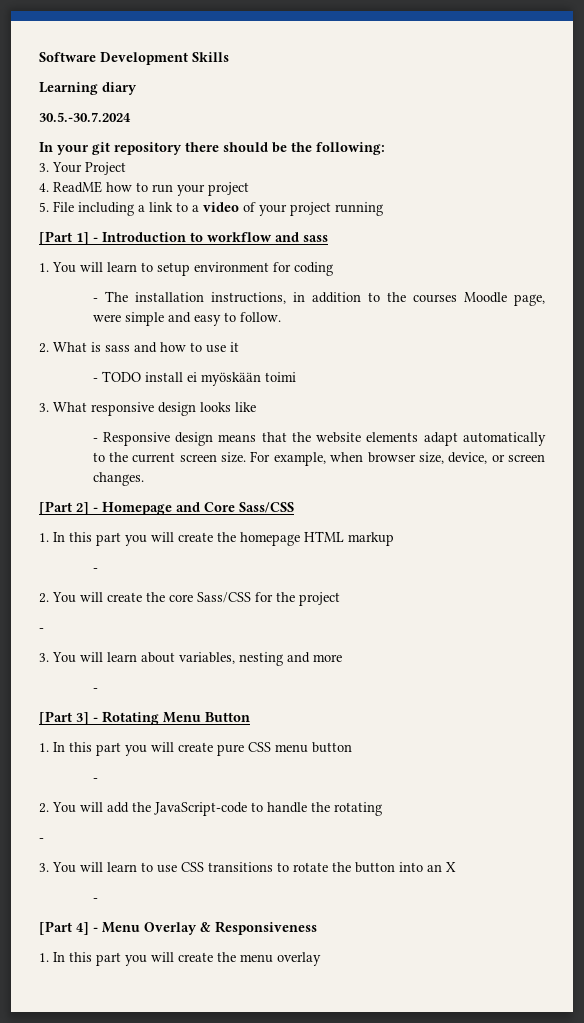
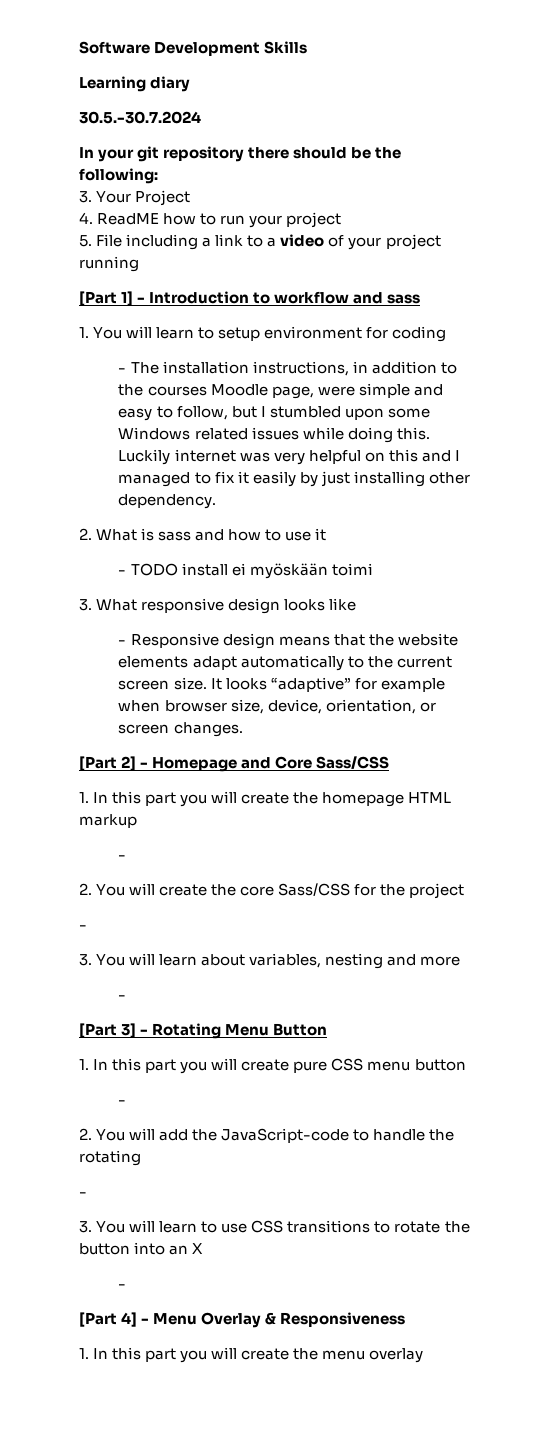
- - The installation instructions, in addition to the courses Moodle page, were simple and easy to follow.
+ - The installation instructions, in addition to the courses Moodle page, were simple and easy to follow, but I stumbled upon some Windows related issues while doing this. Luckily internet was very helpful on this and I managed to fix it easily by just installing other dependency.
- For example, when browser size, device, or screen changes.
+ It looks “adaptive” for example when browser size, device, orientation, or screen changes.

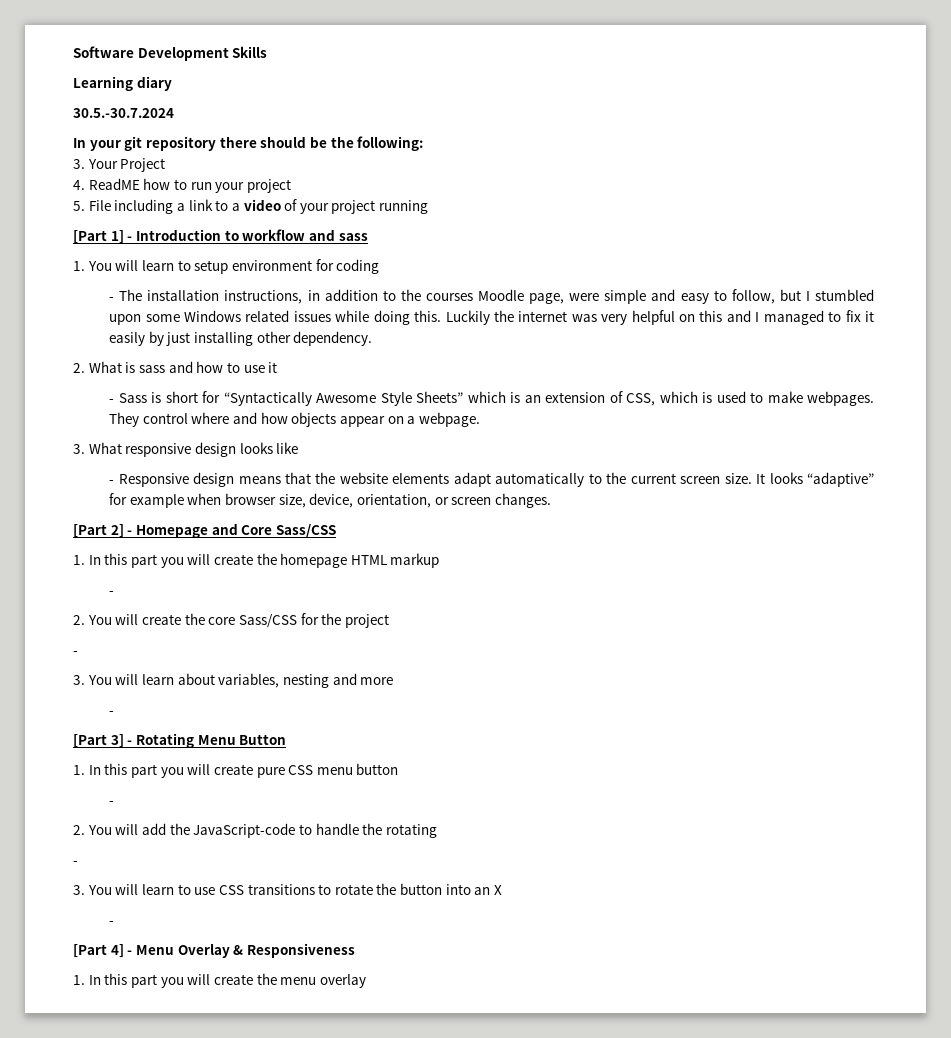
- Luckily internet was very helpful on this and I managed to fix it easily by just installing other dependency.
+ Luckily the internet was very helpful on this and I managed to fix it easily by just installing other dependency.
- - TODO install ei myöskään toimi
+ - Sass is short for “Syntactically Awesome Style Sheets” which is an extension of CSS, which is used to make webpages. They control where and how objects appear on a webpage.

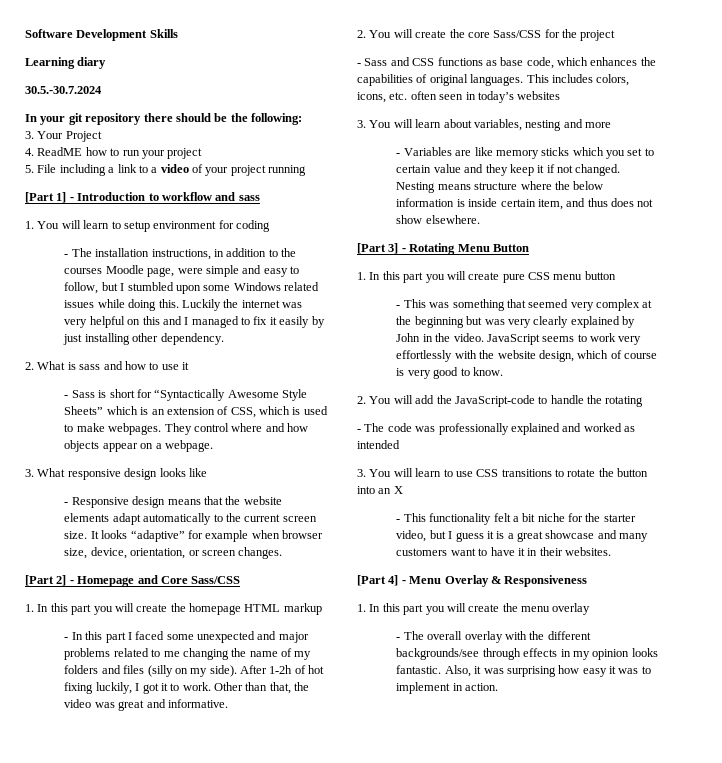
  1. In this part you will create the homepage HTML markup
- -
+ - In this part I faced some unexpected and major problems related to me changing the name of my folders and files (silly on my side). After 1-2h of hot fixing luckily, I got it to work. Other than that, the video was great and informative.
  2. You will create the core Sass/CSS for the project
- -
+ - Sass and CSS functions as base code, which enhances the capabilities of original languages. This includes colors, icons, etc. often seen in today’s websites
  3. You will learn about variables, nesting and more
- -
+ - Variables are like memory sticks which you set to certain value and they keep it if not changed. Nesting means structure where the below information is inside certain item, and thus does not show elsewhere.
  1. In this part you will create pure CSS menu button
- -
+ - This was something that seemed very complex at the beginning but was very clearly explained by John in the video. JavaScript seems to work very effortlessly with the website design, which of course is very good to know.
  2. You will add the JavaScript-code to handle the rotating
- -
+ - The code was professionally explained and worked as intended
  3. You will learn to use CSS transitions to rotate the button into an X
- -
+ - This functionality felt a bit niche for the starter video, but I guess it is a great showcase and many customers want to have it in their websites.
+ - The overall overlay with the different backgrounds/see through effects in my opinion looks fantastic. Also, it was surprising how easy it was to implement in action.

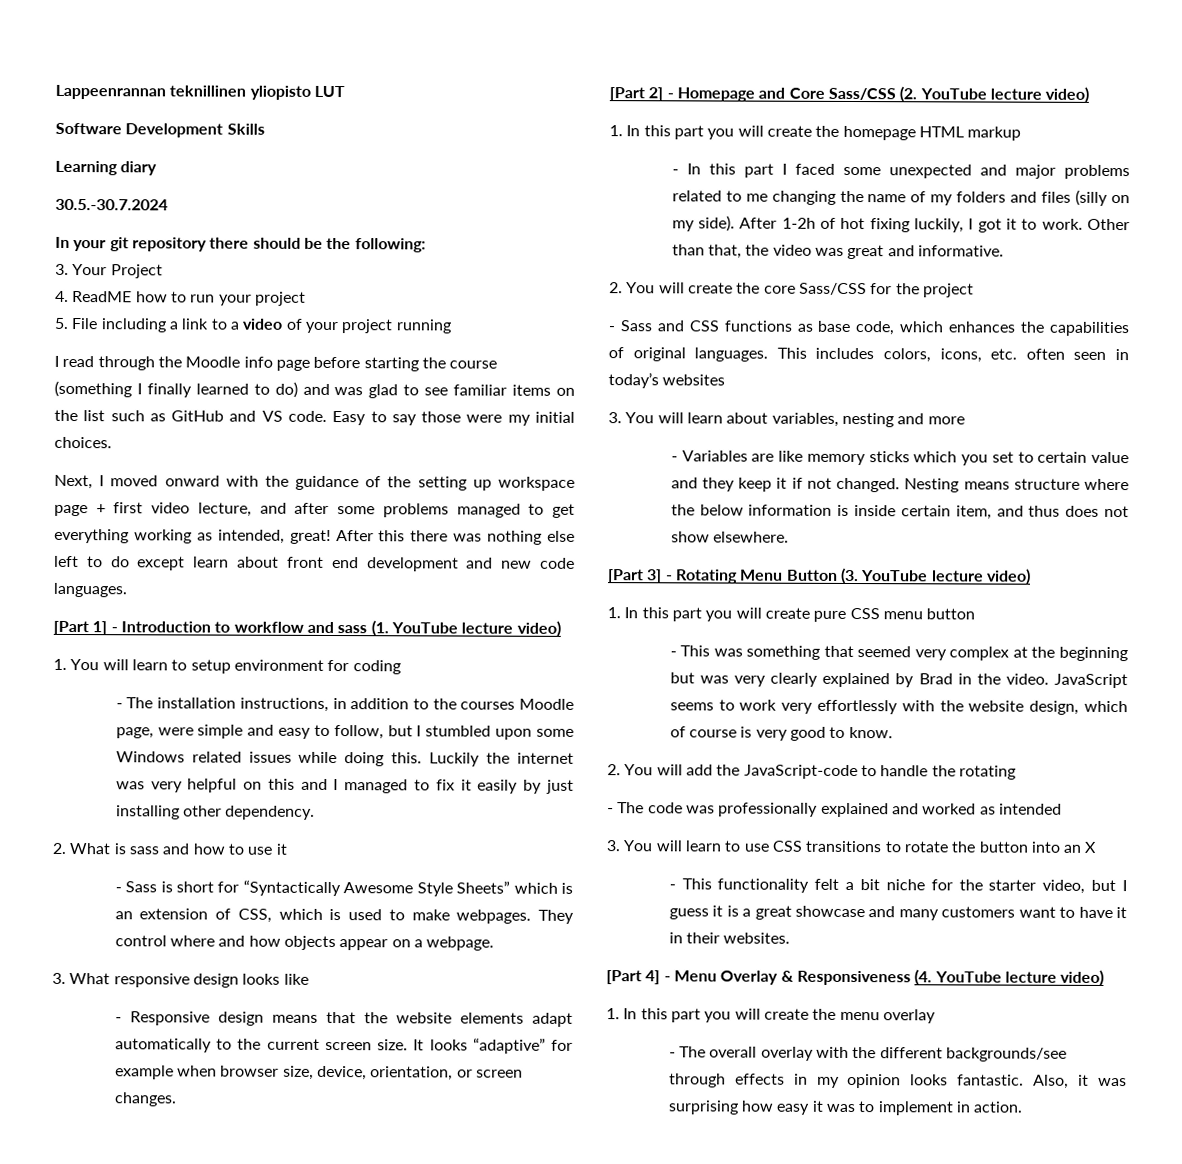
+ Lappeenrannan teknillinen yliopisto LUT
+ I read through the Moodle info page before starting the course (something I finally learned to do) and was glad to see familiar items on the list such as GitHub and VS code. Easy to say those were my initial choices.
+ Next, I moved onward with the guidance of the setting up workspace page + first video lecture, and after some problems managed to get everything working as intended, great! After this there was nothing else left to do except learn about front end development and new code languages.
- [Part 1] - Introduction to workflow and sass
+ [Part 1] - Introduction to workflow and sass (1. YouTube lecture video)
- [Part 2] - Homepage and Core Sass/CSS
+ [Part 2] - Homepage and Core Sass/CSS (2. YouTube lecture video)
- [Part 3] - Rotating Menu Button
+ [Part 3] - Rotating Menu Button (3. YouTube lecture video)
- - This was something that seemed very complex at the beginning but was very clearly explained by John in the video.
+ - This was something that seemed very complex at the beginning but was very clearly explained by Brad in the video.
- [Part 4] - Menu Overlay & Responsiveness
+ [Part 4] - Menu Overlay & Responsiveness (4. YouTube lecture video)

